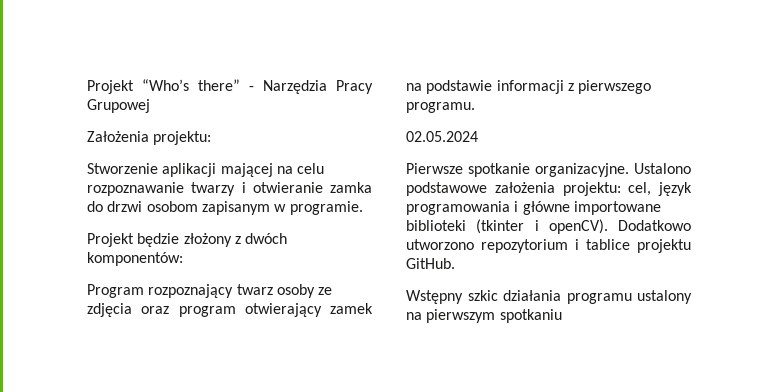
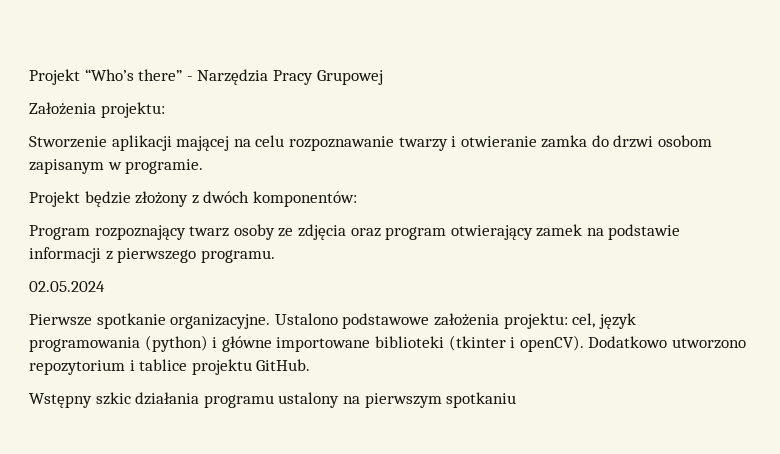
- Ustalono podstawowe założenia projektu: cel, język programowania i główne importowane biblioteki (tkinter i openCV).
+ Ustalono podstawowe założenia projektu: cel, język programowania (python) i główne importowane biblioteki (tkinter i openCV).

